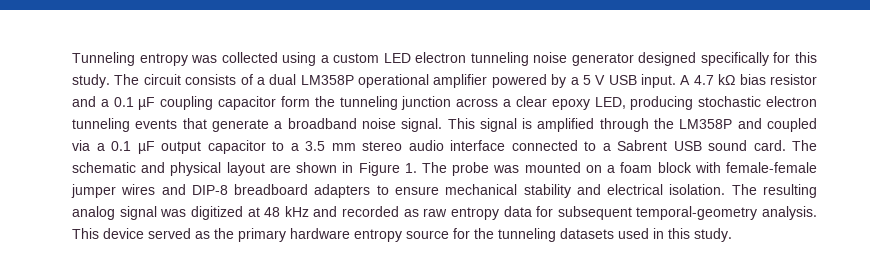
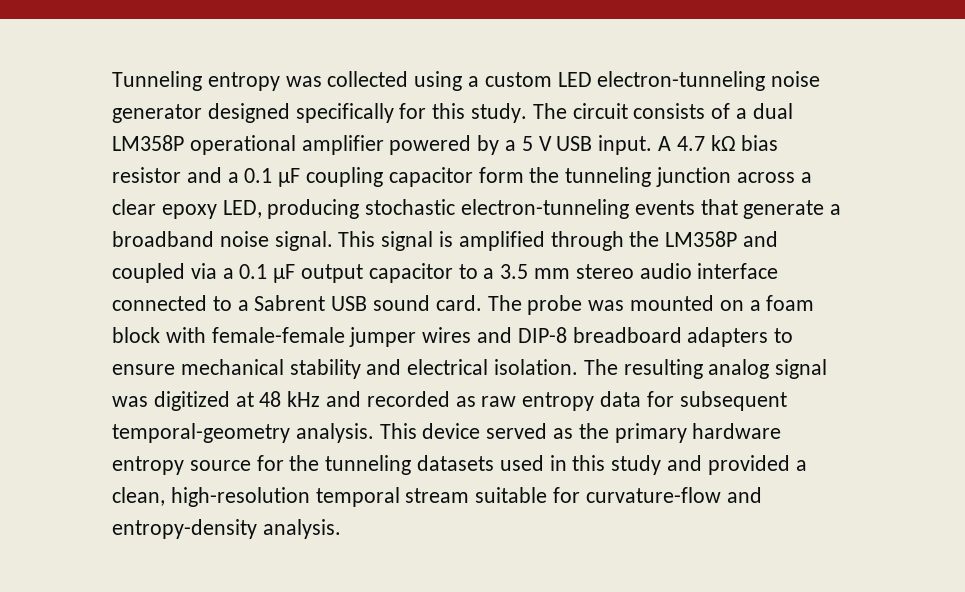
- Tunneling entropy was collected using a custom LED electron tunneling noise generator designed specifically for this study.
+ Tunneling entropy was collected using a custom LED electron-tunneling noise generator designed specifically for this study.
- A 4.7 kΩ bias resistor and a 0.1 µF coupling capacitor form the tunneling junction across a clear epoxy LED, producing stochastic electron tunneling events that generate a broadband noise signal.
+ A 4.7 kΩ bias resistor and a 0.1 µF coupling capacitor form the tunneling junction across a clear epoxy LED, producing stochastic electron-tunneling events that generate a broadband noise signal.
- The schematic and physical layout are shown in Figure 1. The probe was mounted on a foam block with female-female jumper wires and DIP-8 breadboard adapters to ensure mechanical stability and electrical isolation.
+ The probe was mounted on a foam block with female-female jumper wires and DIP-8 breadboard adapters to ensure mechanical stability and electrical isolation.
- This device served as the primary hardware entropy source for the tunneling datasets used in this study.
+ This device served as the primary hardware entropy source for the tunneling datasets used in this study and provided a clean, high-resolution temporal stream suitable for curvature-flow and entropy-density analysis.

